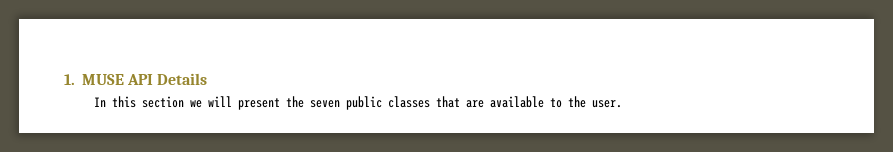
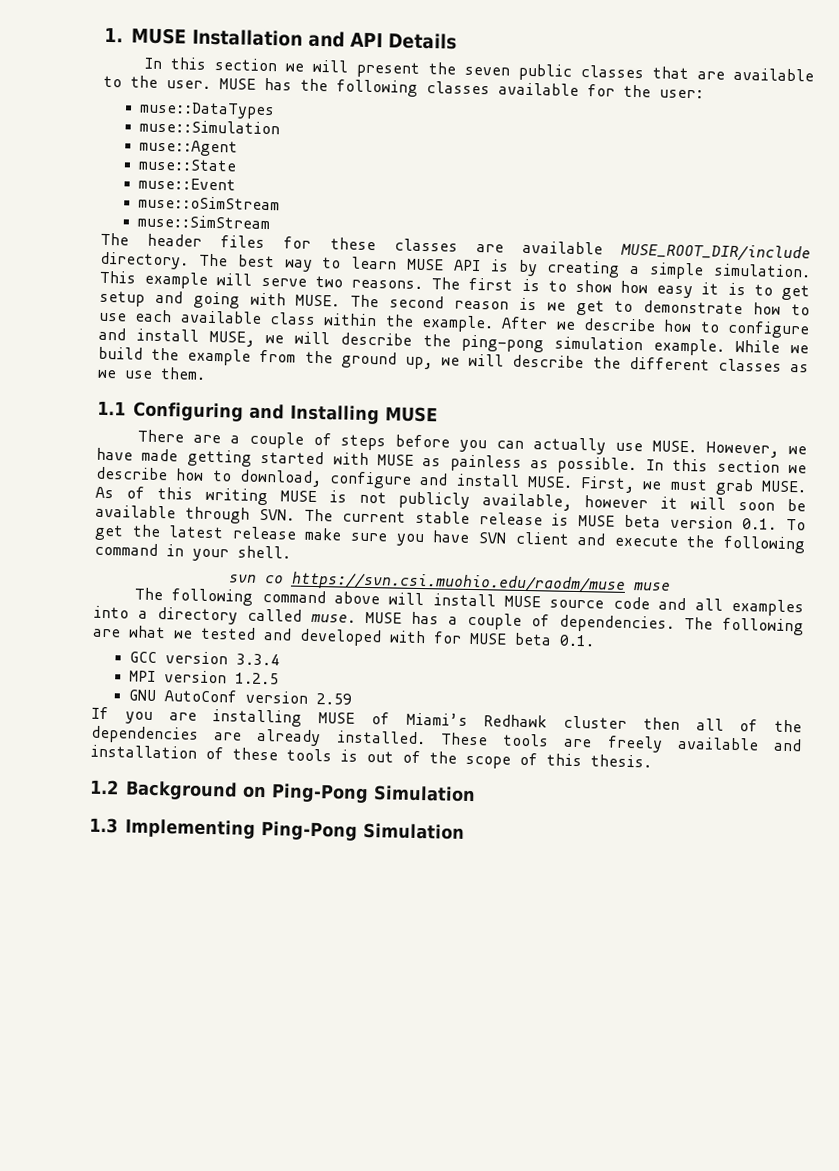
- 1. MUSE API Details
+ 1. MUSE Installation and API Details
+ MUSE has the following classes available for the user:
+ muse::DataTypes
+ muse::Simulation
+ muse::Agent
+ muse::State
+ muse::Event
+ muse::oSimStream
+ muse::SimStream
+ The header files for these classes are available MUSE_ROOT_DIR/include directory. The best way to learn MUSE API is by creating a simple simulation. This example will serve two reasons. The first is to show how easy it is to get setup and going with MUSE. The second reason is we get to demonstrate how to use each available class within the example. After we describe how to configure and install MUSE, we will describe the ping-pong simulation example. While we build the example from the ground up, we will describe the different classes as we use them.
+ 1.1 Configuring and Installing MUSE
+ There are a couple of steps before you can actually use MUSE. However, we have made getting started with MUSE as painless as possible. In this section we describe how to download, configure and install MUSE. First, we must grab MUSE. As of this writing MUSE is not publicly available, however it will soon be available through SVN. The current stable release is MUSE beta version 0.1. To get the latest release make sure you have SVN client and execute the following command in your shell.
+ svn co https://svn.csi.muohio.edu/raodm/muse muse
+ The following command above will install MUSE source code and all examples into a directory called muse. MUSE has a couple of dependencies. The following are what we tested and developed with for MUSE beta 0.1.
+ GCC version 3.3.4
+ MPI version 1.2.5
+ GNU AutoConf version 2.59
+ If you are installing MUSE of Miami’s Redhawk cluster then all of the dependencies are already installed. These tools are freely available and installation of these tools is out of the scope of this thesis.
+ 1.2 Background on Ping-Pong Simulation
+ 1.3 Implementing Ping-Pong Simulation

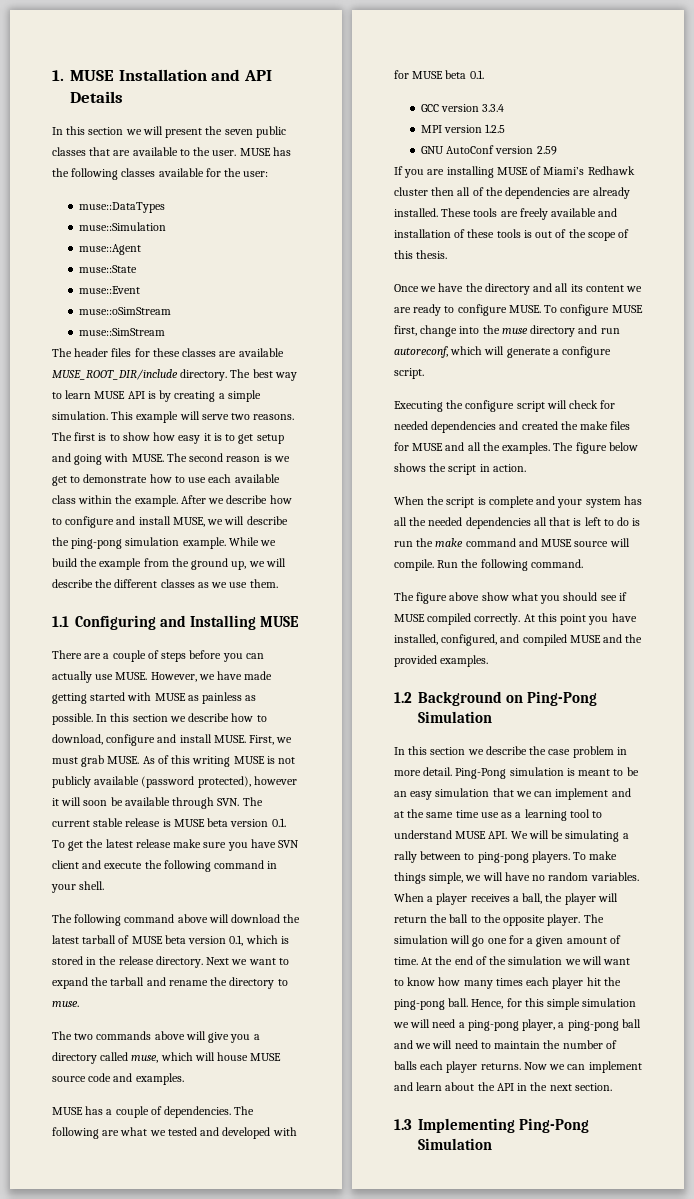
- As of this writing MUSE is not publicly available, however it will soon be available through SVN. The current stable release is MUSE beta version 0.1. To get the latest release make sure you have SVN client and execute the following command in your shell.
+ As of this writing MUSE is not publicly available (password protected), however it will soon be available through SVN. The current stable release is MUSE beta version 0.1. To get the latest release make sure you have SVN client and execute the following command in your shell.
- svn co https://svn.csi.muohio.edu/raodm/muse muse
- The following command above will install MUSE source code and all examples into a directory called muse. MUSE has a couple of dependencies.
+ The following command above will download the latest tarball of MUSE beta version 0.1, which is stored in the release directory. Next we want to expand the tarball and rename the directory to muse.
+ The two commands above will give you a directory called muse, which will house MUSE source code and examples.
+ MUSE has a couple of dependencies.
+ Once we have the directory and all its content we are ready to configure MUSE. To configure MUSE first, change into the muse directory and run autoreconf, which will generate a configure script.
+ Executing the configure script will check for needed dependencies and created the make files for MUSE and all the examples. The figure below shows the script in action.
+ When the script is complete and your system has all the needed dependencies all that is left to do is run the make command and MUSE source will compile. Run the following command.
+ The figure above show what you should see if MUSE compiled correctly. At this point you have installed, configured, and compiled MUSE and the provided examples.
+ In this section we describe the case problem in more detail. Ping-Pong simulation is meant to be an easy simulation that we can implement and at the same time use as a learning tool to understand MUSE API. We will be simulating a rally between to ping-pong players. To make things simple, we will have no random variables. When a player receives a ball, the player will return the ball to the opposite player. The simulation will go one for a given amount of time. At the end of the simulation we will want to know how many times each player hit the ping-pong ball. Hence, for this simple simulation we will need a ping-pong player, a ping-pong ball and we will need to maintain the number of balls each player returns. Now we can implement and learn about the API in the next section.

